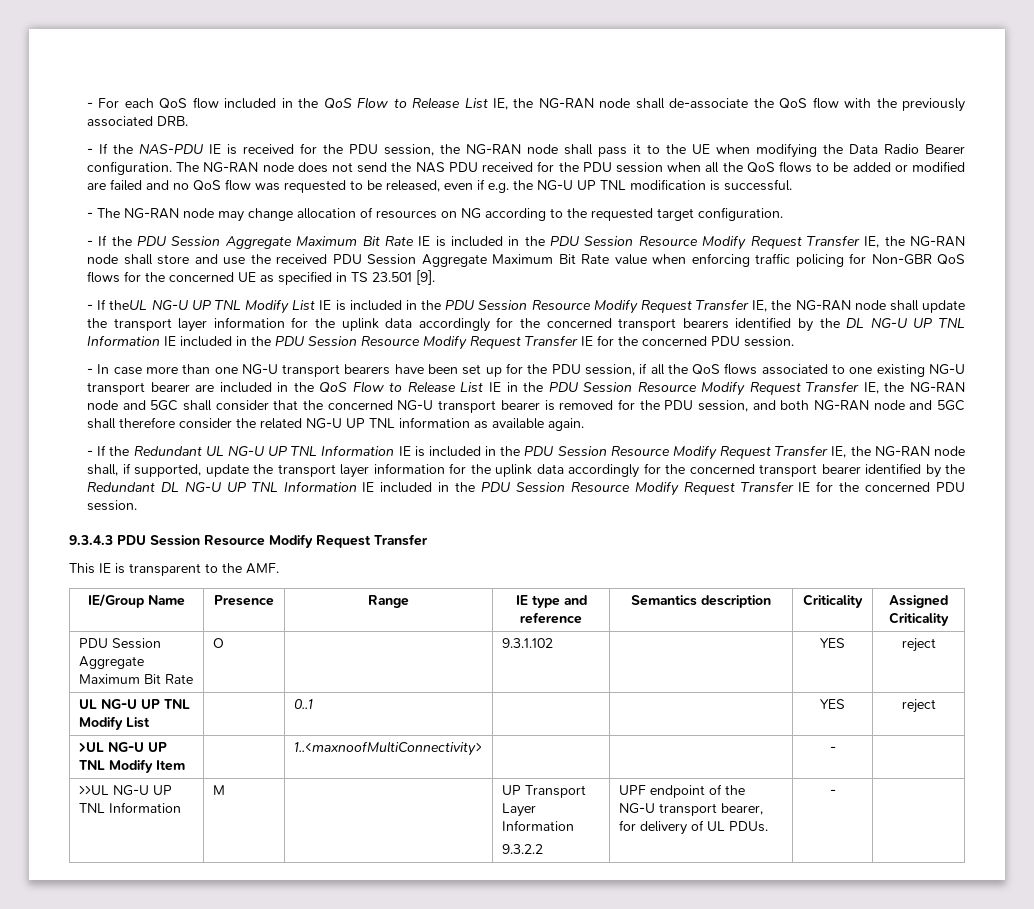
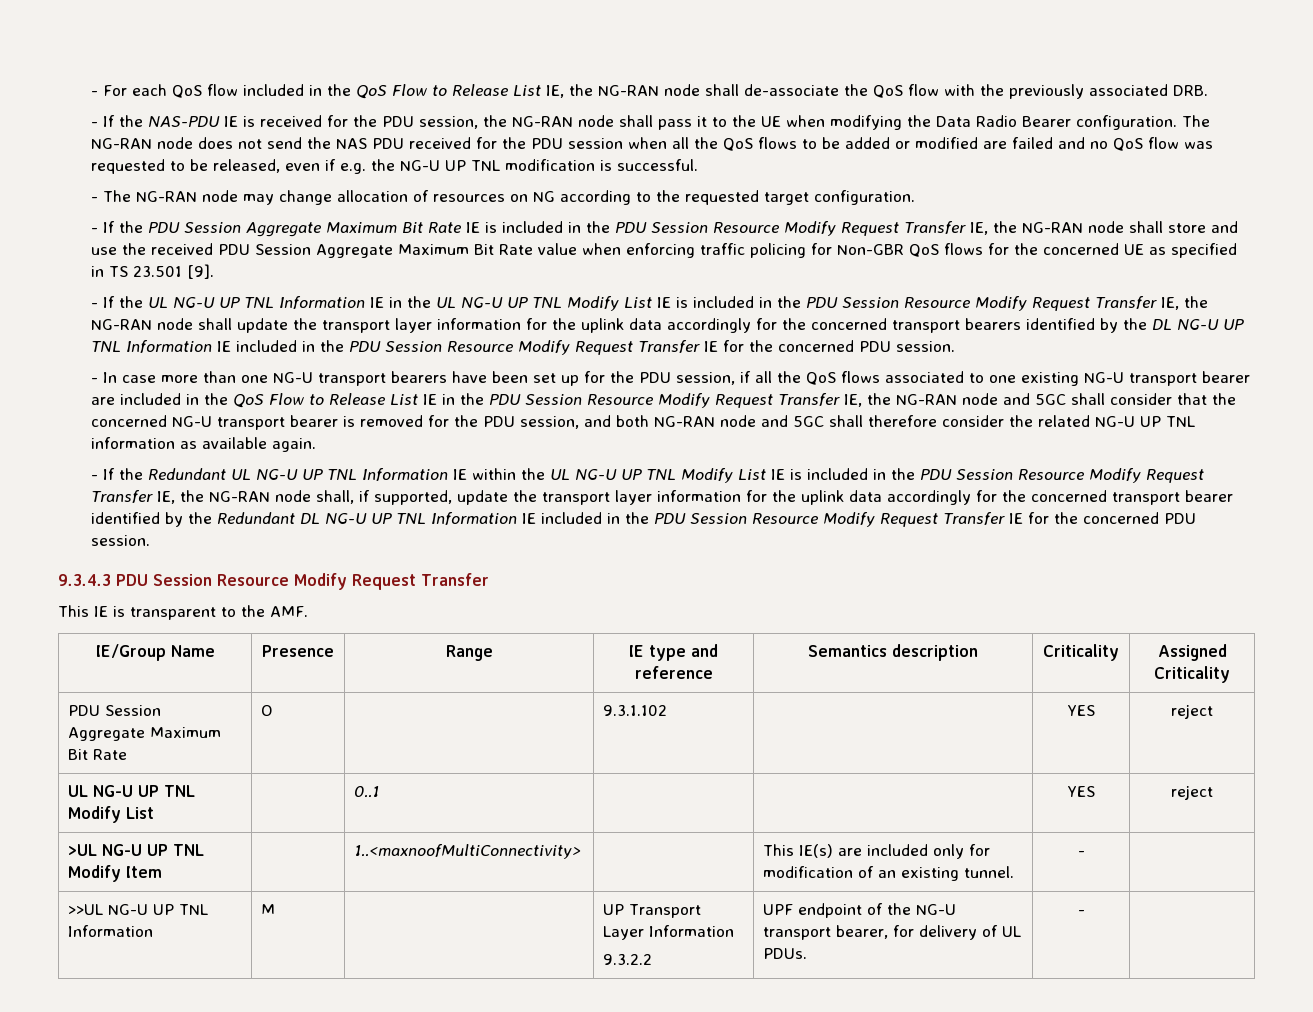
- - If theUL NG-U UP TNL Modify List IE is included in the PDU Session Resource Modify Request Transfer IE, the NG-RAN node shall update the transport layer information for the uplink data accordingly for the concerned transport bearers identified by the DL NG-U UP TNL Information IE included in the PDU Session Resource Modify Request Transfer IE for the concerned PDU session.
+ - If the UL NG-U UP TNL Information IE in the UL NG-U UP TNL Modify List IE is included in the PDU Session Resource Modify Request Transfer IE, the NG-RAN node shall update the transport layer information for the uplink data accordingly for the concerned transport bearers identified by the DL NG-U UP TNL Information IE included in the PDU Session Resource Modify Request Transfer IE for the concerned PDU session.
- - If the Redundant UL NG-U UP TNL Information IE is included in the PDU Session Resource Modify Request Transfer IE, the NG-RAN node shall, if supported, update the transport layer information for the uplink data accordingly for the concerned transport bearer identified by the Redundant DL NG-U UP TNL Information IE included in the PDU Session Resource Modify Request Transfer IE for the concerned PDU session.
+ - If the Redundant UL NG-U UP TNL Information IE within the UL NG-U UP TNL Modify List IE is included in the PDU Session Resource Modify Request Transfer IE, the NG-RAN node shall, if supported, update the transport layer information for the uplink data accordingly for the concerned transport bearer identified by the Redundant DL NG-U UP TNL Information IE included in the PDU Session Resource Modify Request Transfer IE for the concerned PDU session.
- >UL NG-U UP TNL Modify Item | | 1..<maxnoofMultiConnectivity> | | | - |
+ >UL NG-U UP TNL Modify Item | | 1..<maxnoofMultiConnectivity> | | This IE(s) are included only for modification of an existing tunnel. | - |

